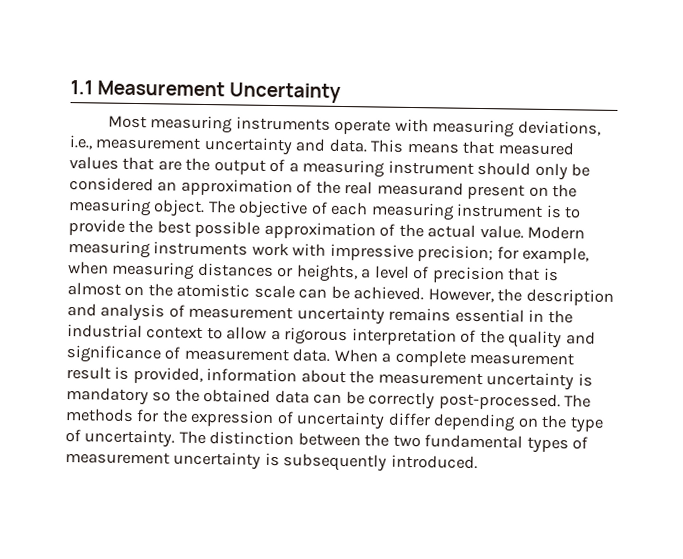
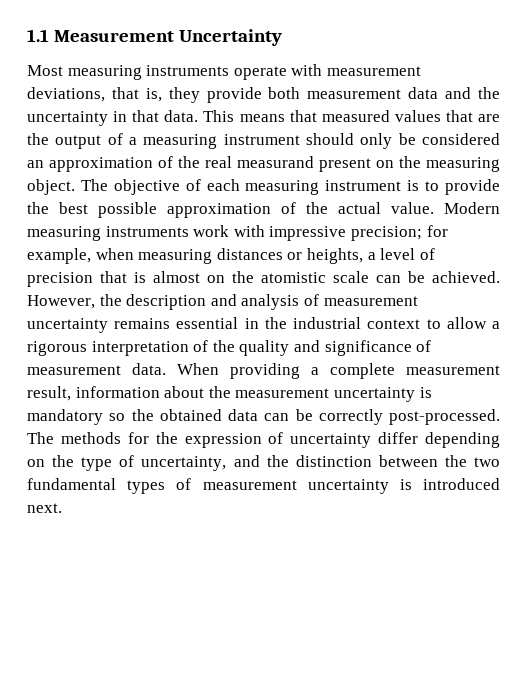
- Most measuring instruments operate with measuring deviations, i.e., measurement uncertainty and data.
+ Most measuring instruments operate with measurement deviations, that is, they provide both measurement data and the uncertainty in that data.
- When a complete measurement result is provided, information about the measurement uncertainty is mandatory so the obtained data can be correctly post-processed.
+ When providing a complete measurement result, information about the measurement uncertainty is mandatory so the obtained data can be correctly post-processed.
- The methods for the expression of uncertainty differ depending on the type of uncertainty. The distinction between the two fundamental types of measurement uncertainty is subsequently introduced.
+ The methods for the expression of uncertainty differ depending on the type of uncertainty, and the distinction between the two fundamental types of measurement uncertainty is introduced next.

